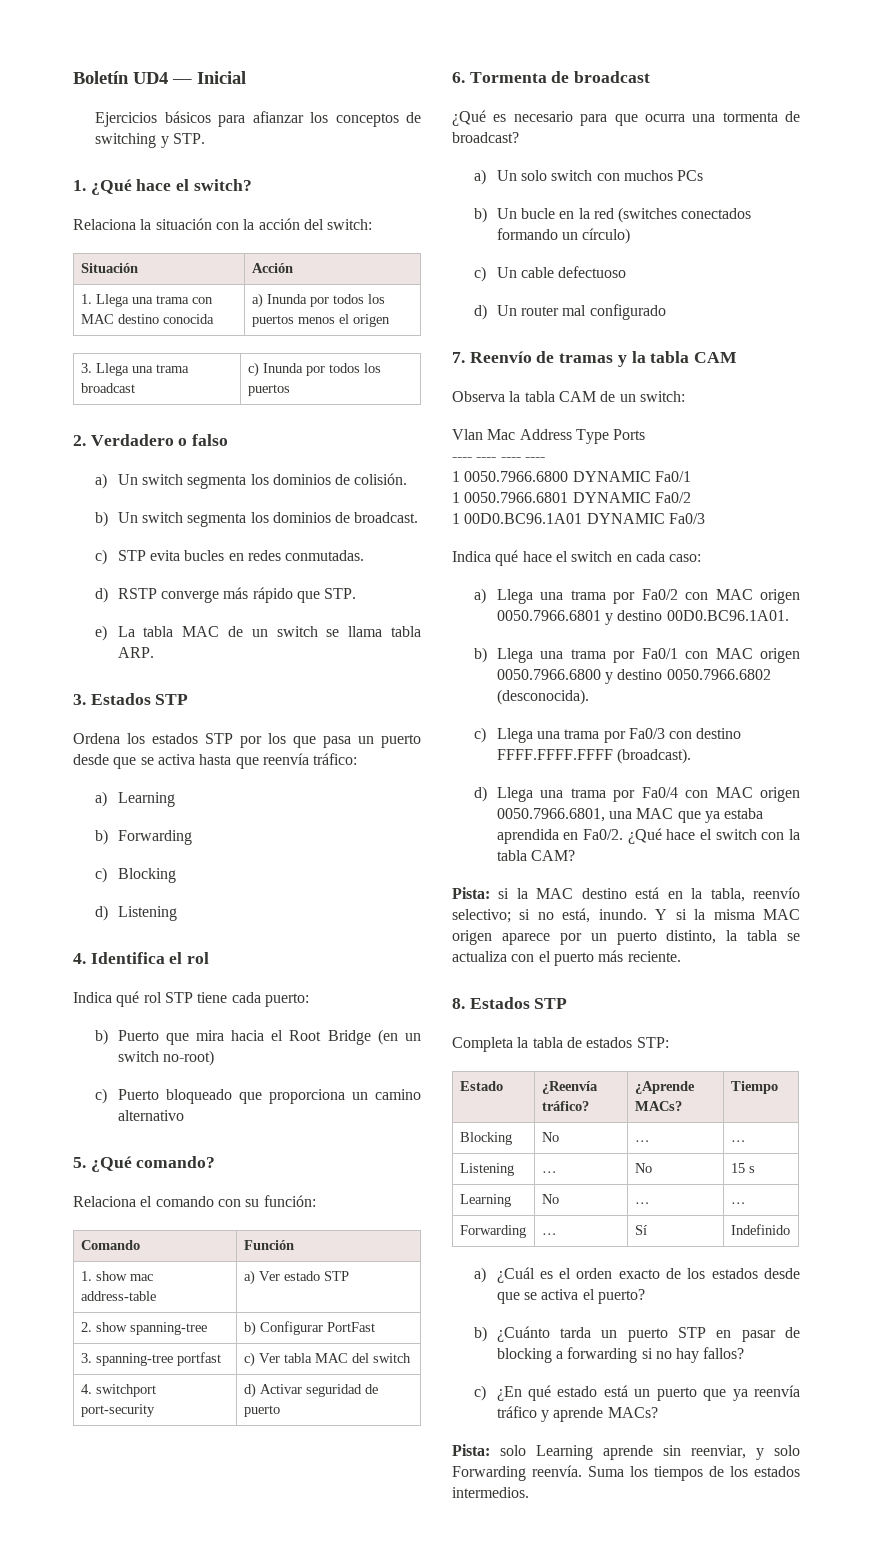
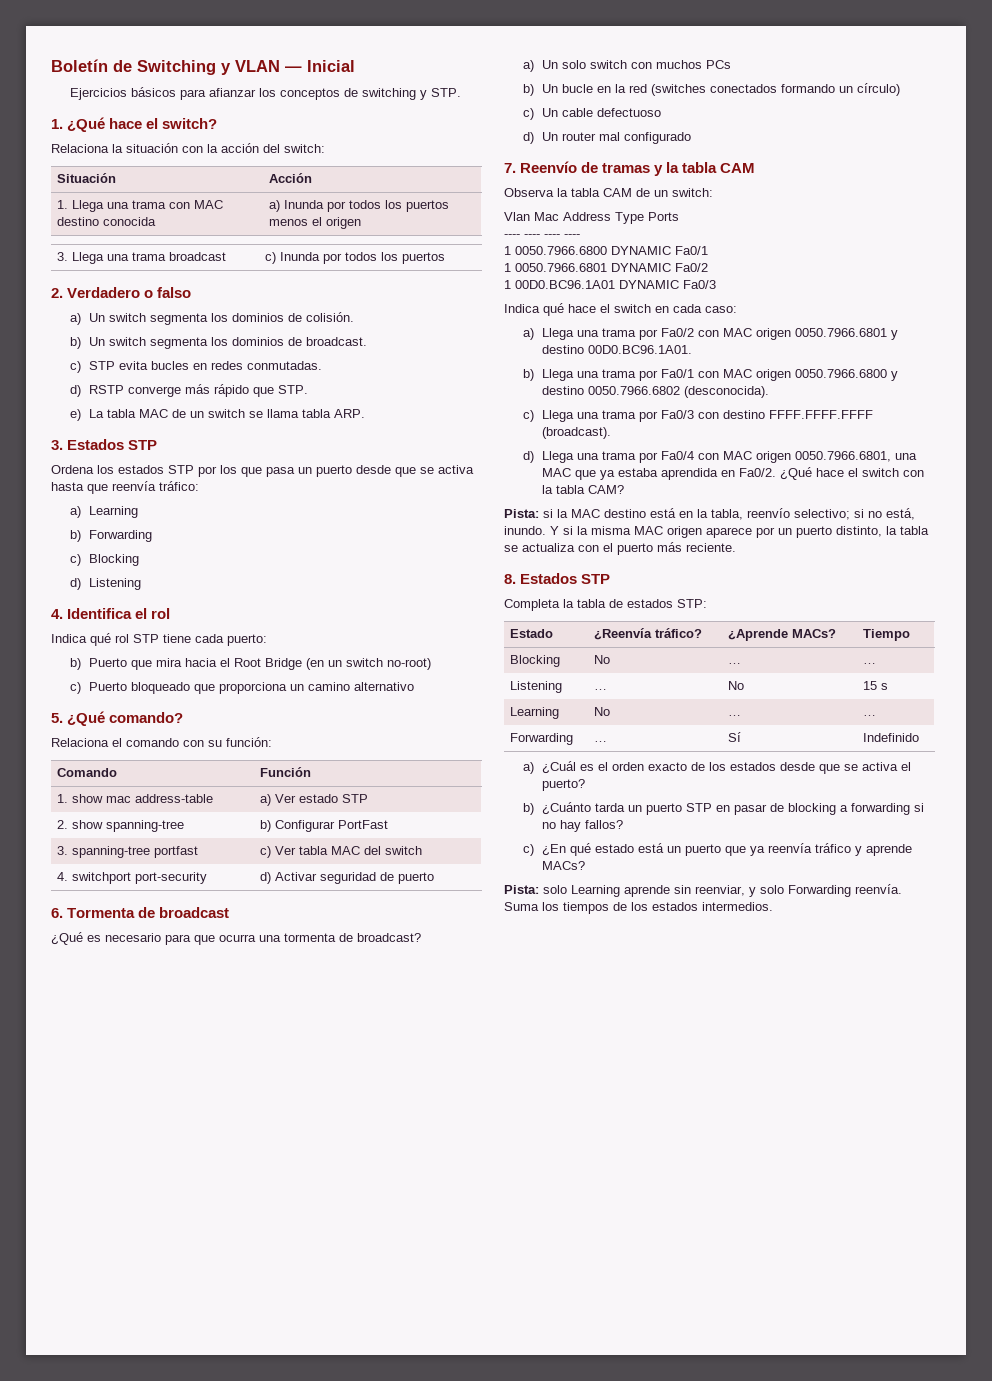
- Boletín UD4 — Inicial
+ Boletín de Switching y VLAN — Inicial

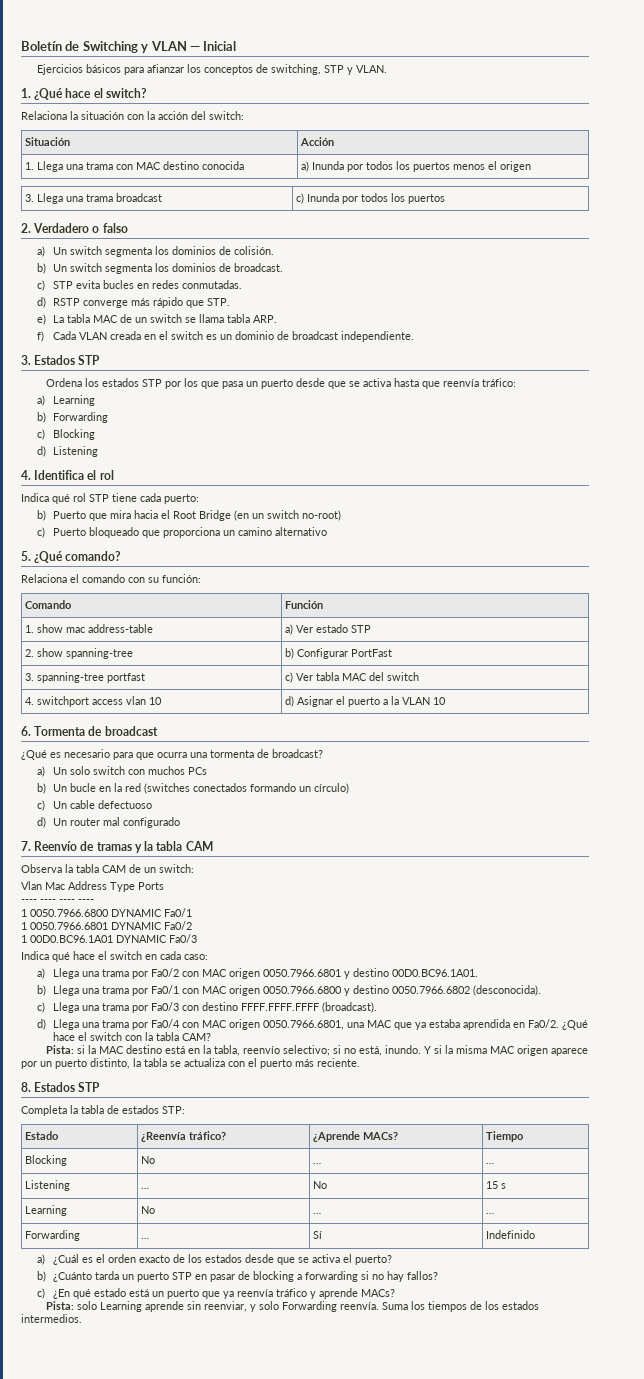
- Ejercicios básicos para afianzar los conceptos de switching y STP.
+ Ejercicios básicos para afianzar los conceptos de switching, STP y VLAN.
+ f) Cada VLAN creada en el switch es un dominio de broadcast independiente.
- 4. switchport port-security | d) Activar seguridad de puerto
+ 4. switchport access vlan 10 | d) Asignar el puerto a la VLAN 10

